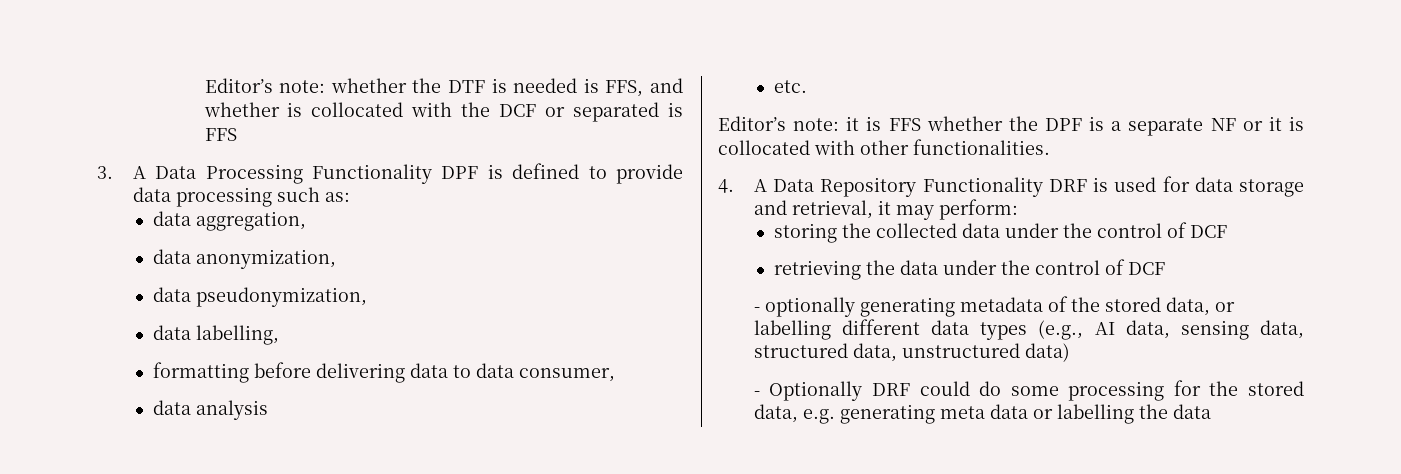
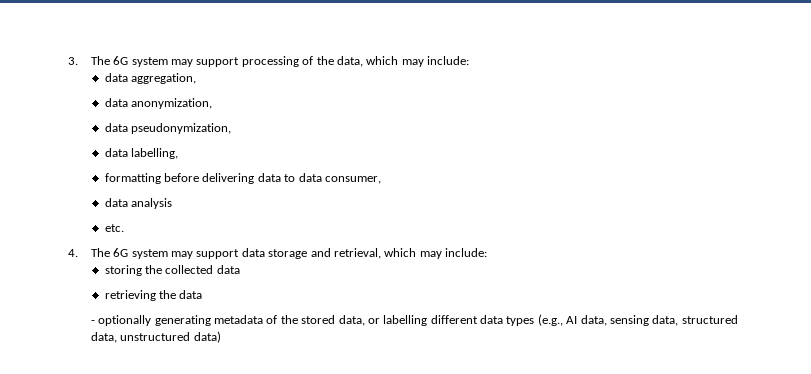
- Editor’s note: whether the DTF is needed is FFS, and whether is collocated with the DCF or separated is FFS
- 3. A Data Processing Functionality DPF is defined to provide data processing such as:
+ 3. The 6G system may support processing of the data, which may include:
- Editor’s note: it is FFS whether the DPF is a separate NF or it is collocated with other functionalities.
- 4. A Data Repository Functionality DRF is used for data storage and retrieval, it may perform:
+ 4. The 6G system may support data storage and retrieval, which may include:
- storing the collected data under the control of DCF
- retrieving the data under the control of DCF
+ storing the collected data
+ retrieving the data
- - Optionally DRF could do some processing for the stored data, e.g. generating meta data or labelling the data

